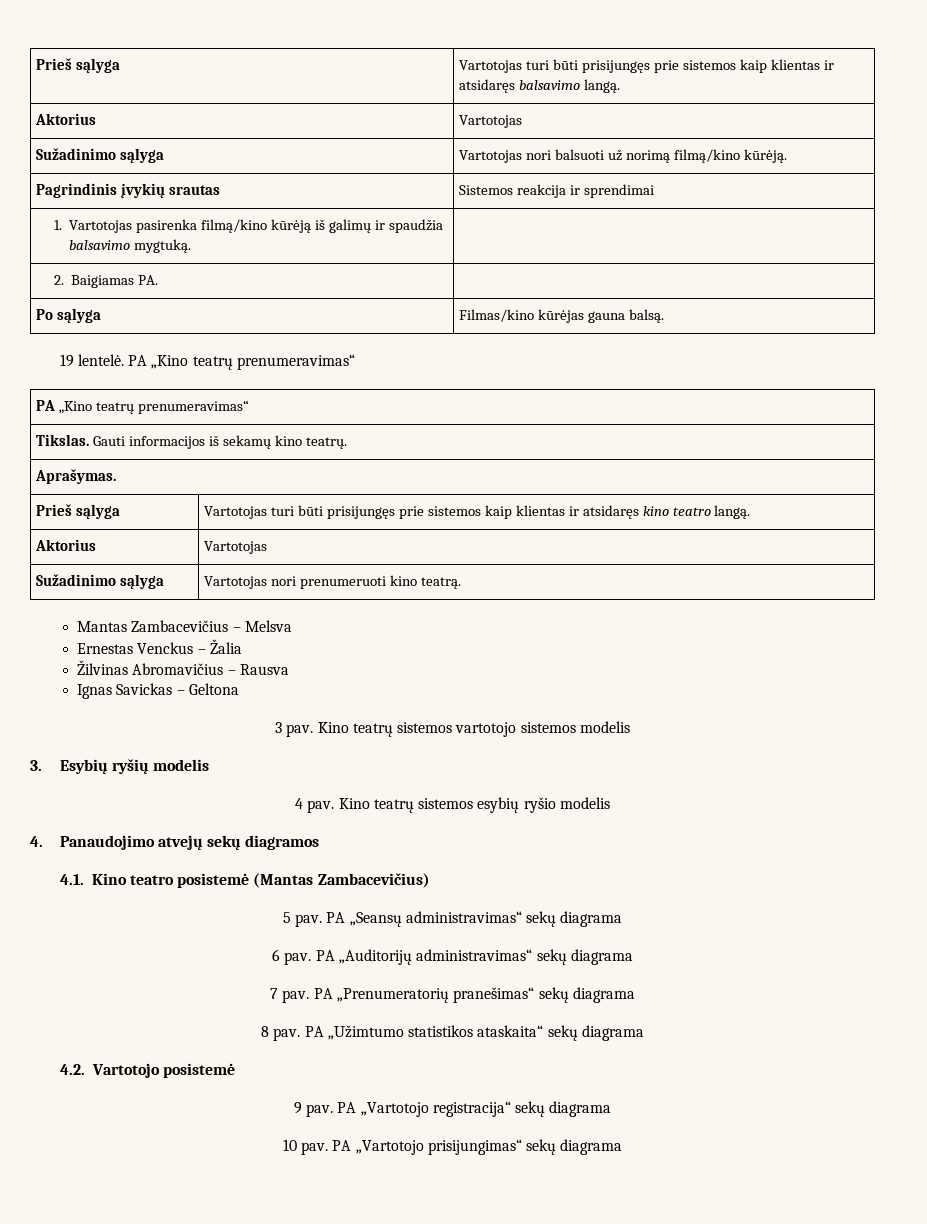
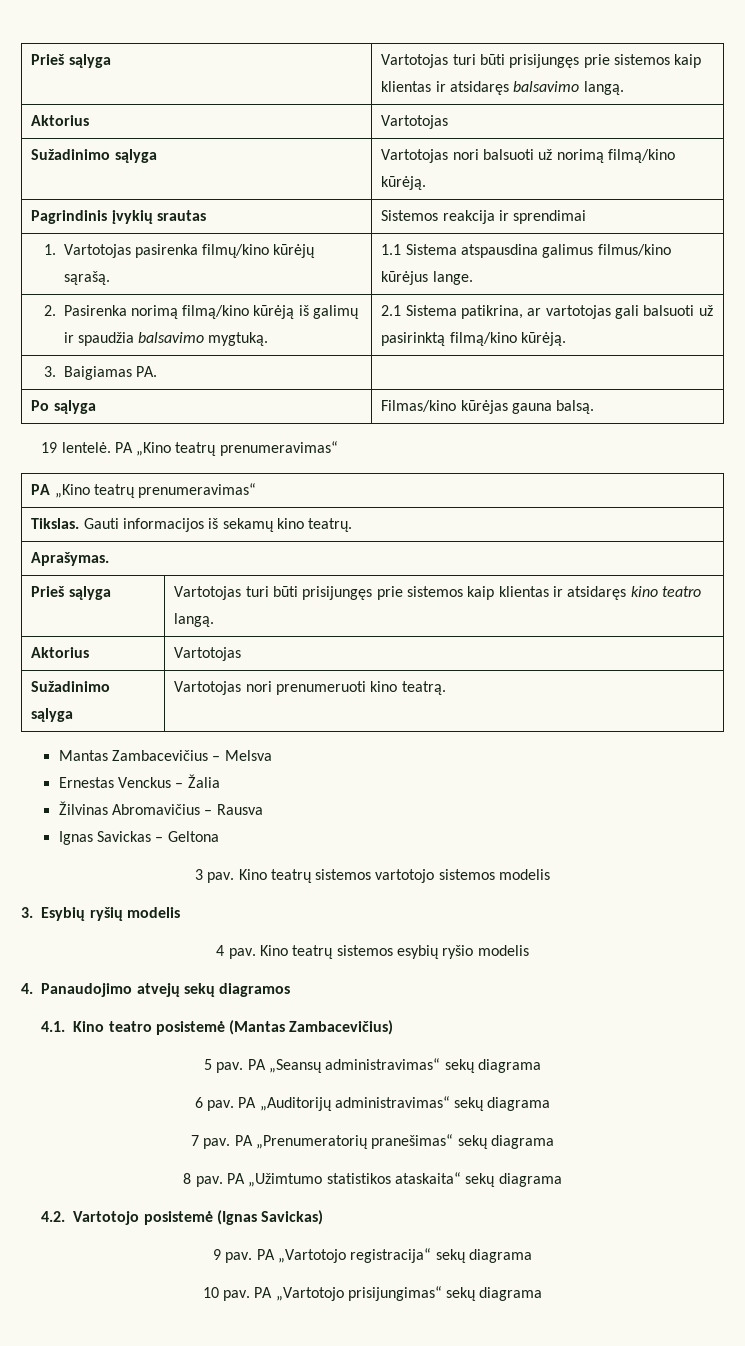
- 1. Vartotojas pasirenka filmą/kino kūrėją iš galimų ir spaudžia balsavimo mygtuką. |
- 2. Baigiamas PA. |
+ 1. Vartotojas pasirenka filmų/kino kūrėjų sąrašą. | 1.1 Sistema atspausdina galimus filmus/kino kūrėjus lange.
+ 2. Pasirenka norimą filmą/kino kūrėją iš galimų ir spaudžia balsavimo mygtuką. | 2.1 Sistema patikrina, ar vartotojas gali balsuoti už pasirinktą filmą/kino kūrėją.
+ 3. Baigiamas PA. |
- 4.2. Vartotojo posistemė
+ 4.2. Vartotojo posistemė (Ignas Savickas)

